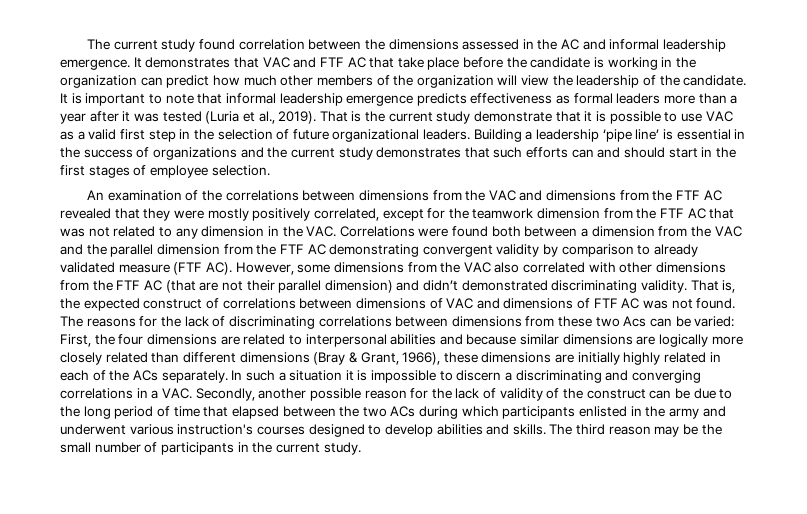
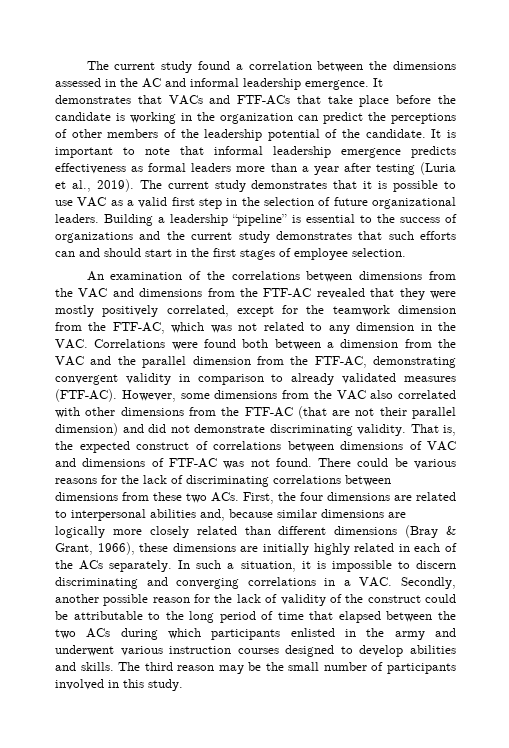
- The current study found correlation between the dimensions assessed in the AC and informal leadership emergence.
+ The current study found a correlation between the dimensions assessed in the AC and informal leadership emergence.
- It demonstrates that VAC and FTF AC that take place before the candidate is working in the organization can predict how much other members of the organization will view the leadership of the candidate.
+ It demonstrates that VACs and FTF-ACs that take place before the candidate is working in the organization can predict the perceptions of other members of the leadership potential of the candidate.
- It is important to note that informal leadership emergence predicts effectiveness as formal leaders more than a year after it was tested (Luria et al., 2019).
+ It is important to note that informal leadership emergence predicts effectiveness as formal leaders more than a year after testing (Luria et al., 2019).
- That is the current study demonstrate that it is possible to use VAC as a valid first step in the selection of future organizational leaders.
+ The current study demonstrates that it is possible to use VAC as a valid first step in the selection of future organizational leaders.
- Building a leadership ‘pipe line’ is essential in the success of organizations and the current study demonstrates that such efforts can and should start in the first stages of employee selection.
+ Building a leadership “pipeline” is essential to the success of organizations and the current study demonstrates that such efforts can and should start in the first stages of employee selection.
- An examination of the correlations between dimensions from the VAC and dimensions from the FTF AC revealed that they were mostly positively correlated, except for the teamwork dimension from the FTF AC that was not related to any dimension in the VAC. Correlations were found both between a dimension from the VAC and the parallel dimension from the FTF AC demonstrating convergent validity by comparison to already validated measure (FTF AC). However, some dimensions from the VAC also correlated with other dimensions from the FTF AC (that are not their parallel dimension) and didn’t demonstrated discriminating validity.
+ An examination of the correlations between dimensions from the VAC and dimensions from the FTF-AC revealed that they were mostly positively correlated, except for the teamwork dimension from the FTF-AC, which was not related to any dimension in the VAC. Correlations were found both between a dimension from the VAC and the parallel dimension from the FTF-AC, demonstrating convergent validity in comparison to already validated measures (FTF-AC). However, some dimensions from the VAC also correlated with other dimensions from the FTF-AC (that are not their parallel dimension) and did not demonstrate discriminating validity.
- That is, the expected construct of correlations between dimensions of VAC and dimensions of FTF AC was not found.
+ That is, the expected construct of correlations between dimensions of VAC and dimensions of FTF-AC was not found.
- The reasons for the lack of discriminating correlations between dimensions from these two Acs can be varied: First, the four dimensions are related to interpersonal abilities and because similar dimensions are logically more closely related than different dimensions (Bray & Grant, 1966), these dimensions are initially highly related in each of the ACs separately.
+ There could be various reasons for the lack of discriminating correlations between dimensions from these two ACs. First, the four dimensions are related to interpersonal abilities and, because similar dimensions are logically more closely related than different dimensions (Bray & Grant, 1966), these dimensions are initially highly related in each of the ACs separately.
- In such a situation it is impossible to discern a discriminating and converging correlations in a VAC. Secondly, another possible reason for the lack of validity of the construct can be due to the long period of time that elapsed between the two ACs during which participants enlisted in the army and underwent various instruction's courses designed to develop abilities and skills.
+ In such a situation, it is impossible to discern discriminating and converging correlations in a VAC. Secondly, another possible reason for the lack of validity of the construct could be attributable to the long period of time that elapsed between the two ACs during which participants enlisted in the army and underwent various instruction courses designed to develop abilities and skills.
- The third reason may be the small number of participants in the current study.
+ The third reason may be the small number of participants involved in this study.

